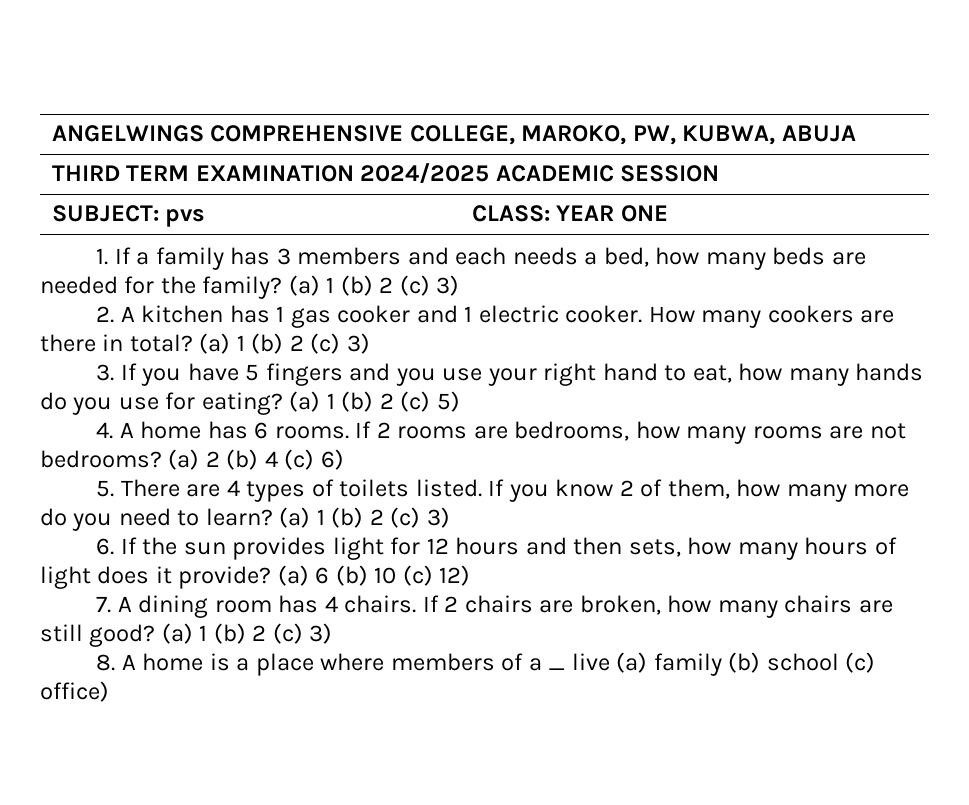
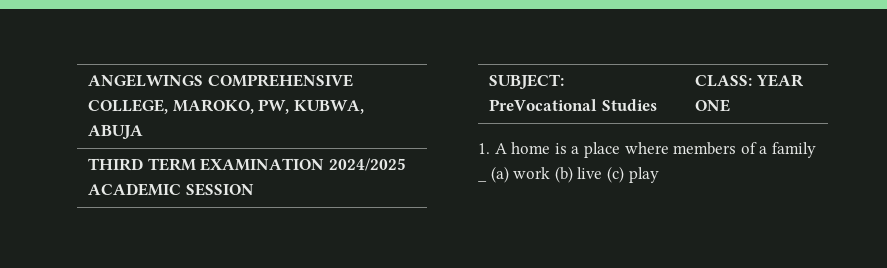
- SUBJECT: pvs | CLASS: YEAR ONE
+ SUBJECT: PreVocational Studies | CLASS: YEAR ONE
- 1. If a family has 3 members and each needs a bed, how many beds are needed for the family? (a) 1 (b) 2 (c) 3)
- 2. A kitchen has 1 gas cooker and 1 electric cooker. How many cookers are there in total? (a) 1 (b) 2 (c) 3)
- 3. If you have 5 fingers and you use your right hand to eat, how many hands do you use for eating? (a) 1 (b) 2 (c) 5)
- 4. A home has 6 rooms. If 2 rooms are bedrooms, how many rooms are not bedrooms? (a) 2 (b) 4 (c) 6)
- 5. There are 4 types of toilets listed. If you know 2 of them, how many more do you need to learn? (a) 1 (b) 2 (c) 3)
- 6. If the sun provides light for 12 hours and then sets, how many hours of light does it provide? (a) 6 (b) 10 (c) 12)
- 7. A dining room has 4 chairs. If 2 chairs are broken, how many chairs are still good? (a) 1 (b) 2 (c) 3)
- 8. A home is a place where members of a _ live (a) family (b) school (c) office)
+ 1. A home is a place where members of a family _ (a) work (b) live (c) play

